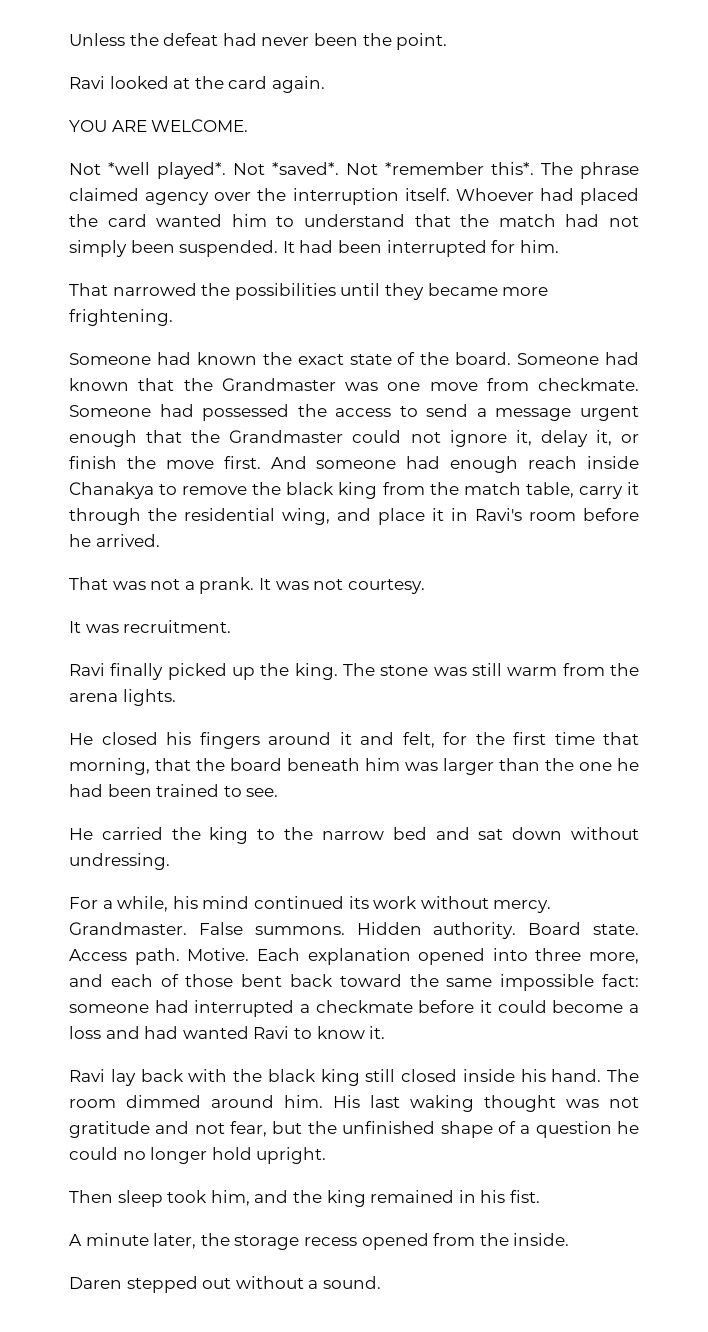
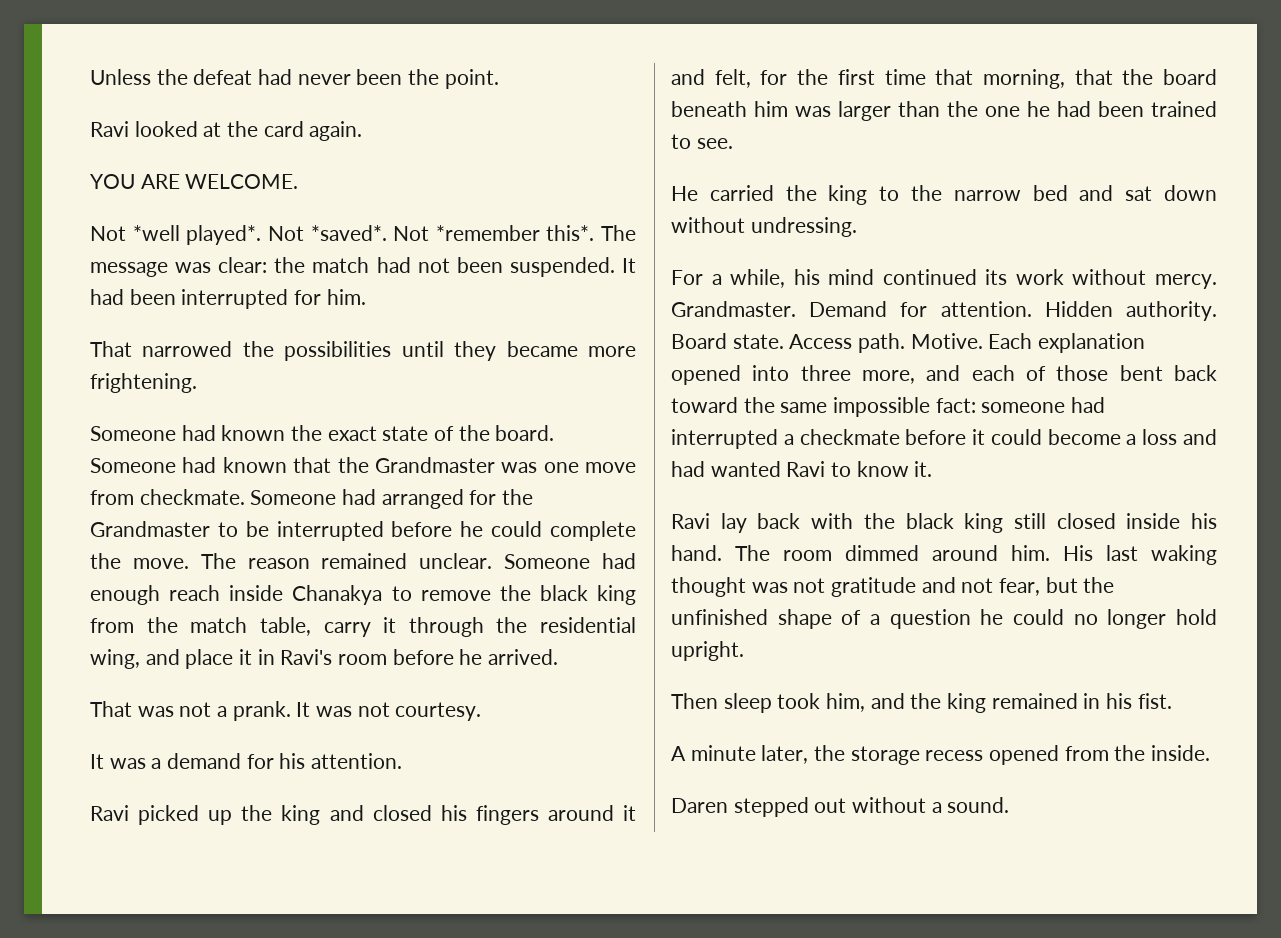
- The phrase claimed agency over the interruption itself. Whoever had placed the card wanted him to understand that the match had not simply been suspended.
+ The message was clear: the match had not been suspended.
- Someone had possessed the access to send a message urgent enough that the Grandmaster could not ignore it, delay it, or finish the move first. And someone had enough reach inside Chanakya to remove the black king from the match table, carry it through the residential wing, and place it in Ravi's room before he arrived.
+ Someone had arranged for the Grandmaster to be interrupted before he could complete the move. The reason remained unclear. Someone had enough reach inside Chanakya to remove the black king from the match table, carry it through the residential wing, and place it in Ravi's room before he arrived.
- It was recruitment.
- Ravi finally picked up the king. The stone was still warm from the arena lights.
- He closed his fingers around it and felt, for the first time that morning, that the board beneath him was larger than the one he had been trained to see.
+ It was a demand for his attention.
+ Ravi picked up the king and closed his fingers around it and felt, for the first time that morning, that the board beneath him was larger than the one he had been trained to see.
- False summons.
+ Demand for attention.

